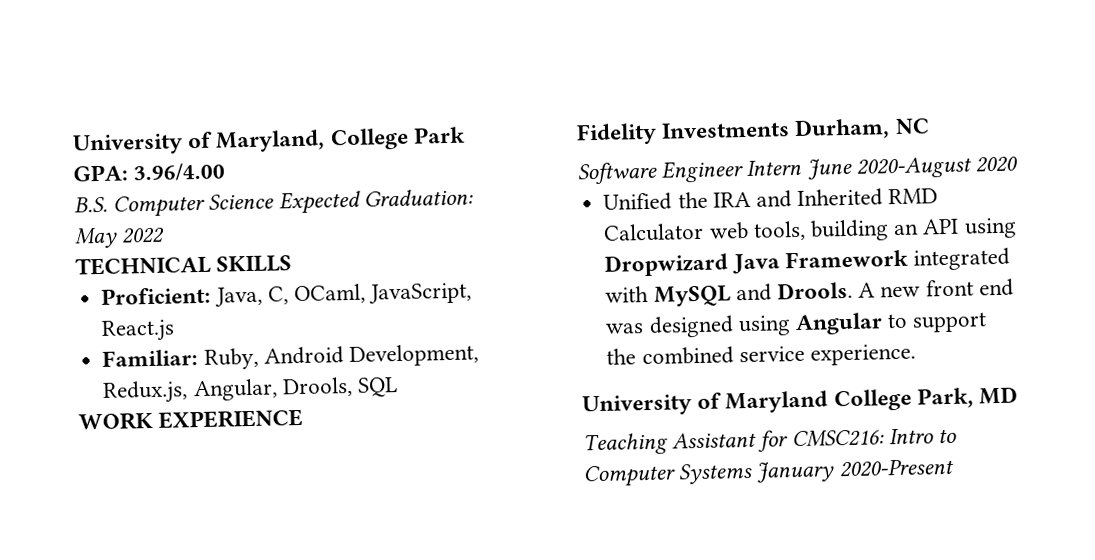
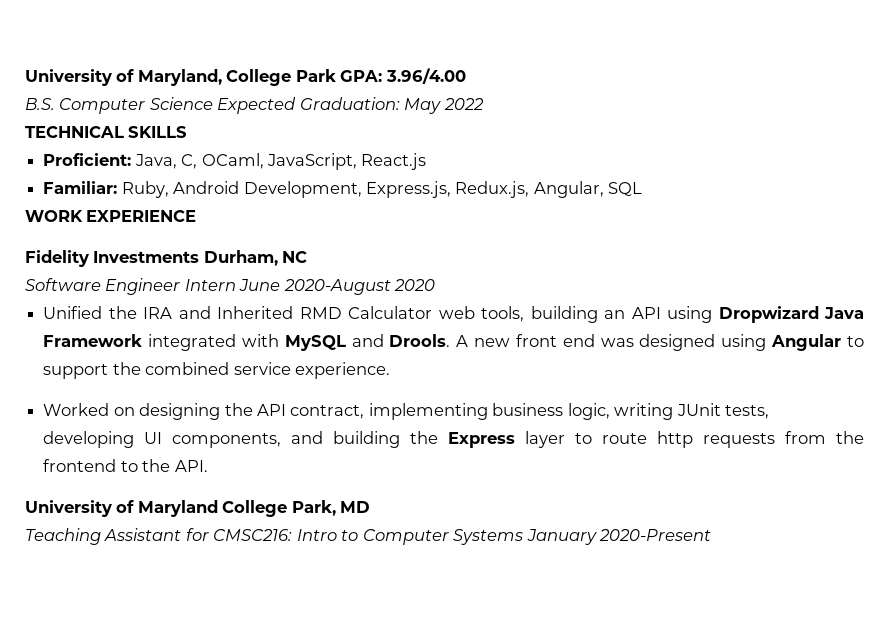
- Familiar: Ruby, Android Development, Redux.js, Angular, Drools, SQL
+ Familiar: Ruby, Android Development, Express.js, Redux.js, Angular, SQL
+ Worked on designing the API contract, implementing business logic, writing JUnit tests, developing UI components, and building the Express layer to route http requests from the frontend to the API.

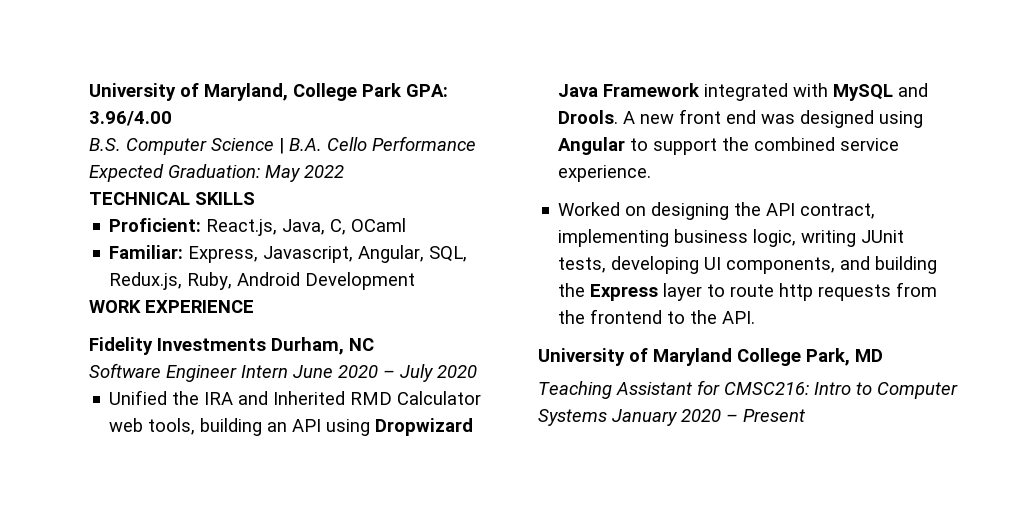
- B.S. Computer Science Expected Graduation: May 2022
+ B.S. Computer Science | B.A. Cello Performance Expected Graduation: May 2022
- Proficient: Java, C, OCaml, JavaScript, React.js
- Familiar: Ruby, Android Development, Express.js, Redux.js, Angular, SQL
+ Proficient: React.js, Java, C, OCaml
+ Familiar: Express, Javascript, Angular, SQL, Redux.js, Ruby, Android Development
- Software Engineer Intern June 2020-August 2020
+ Software Engineer Intern June 2020 – July 2020
- Teaching Assistant for CMSC216: Intro to Computer Systems January 2020-Present
+ Teaching Assistant for CMSC216: Intro to Computer Systems January 2020 – Present

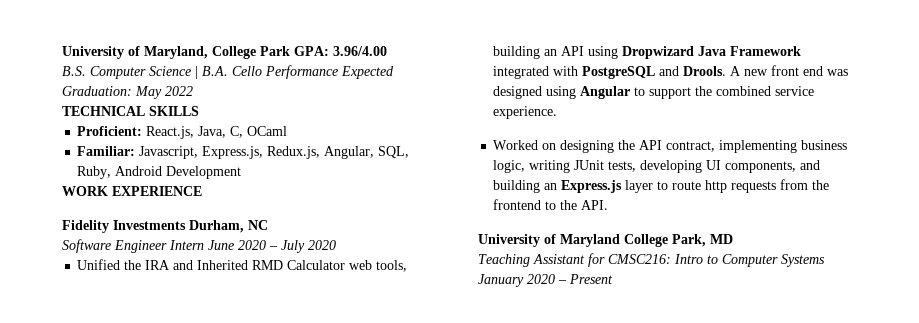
- Familiar: Express, Javascript, Angular, SQL, Redux.js, Ruby, Android Development
+ Familiar: Javascript, Express.js, Redux.js, Angular, SQL, Ruby, Android Development
- Unified the IRA and Inherited RMD Calculator web tools, building an API using Dropwizard Java Framework integrated with MySQL and Drools.
+ Unified the IRA and Inherited RMD Calculator web tools, building an API using Dropwizard Java Framework integrated with PostgreSQL and Drools.
- Worked on designing the API contract, implementing business logic, writing JUnit tests, developing UI components, and building the Express layer to route http requests from the frontend to the API.
+ Worked on designing the API contract, implementing business logic, writing JUnit tests, developing UI components, and building an Express.js layer to route http requests from the frontend to the API.

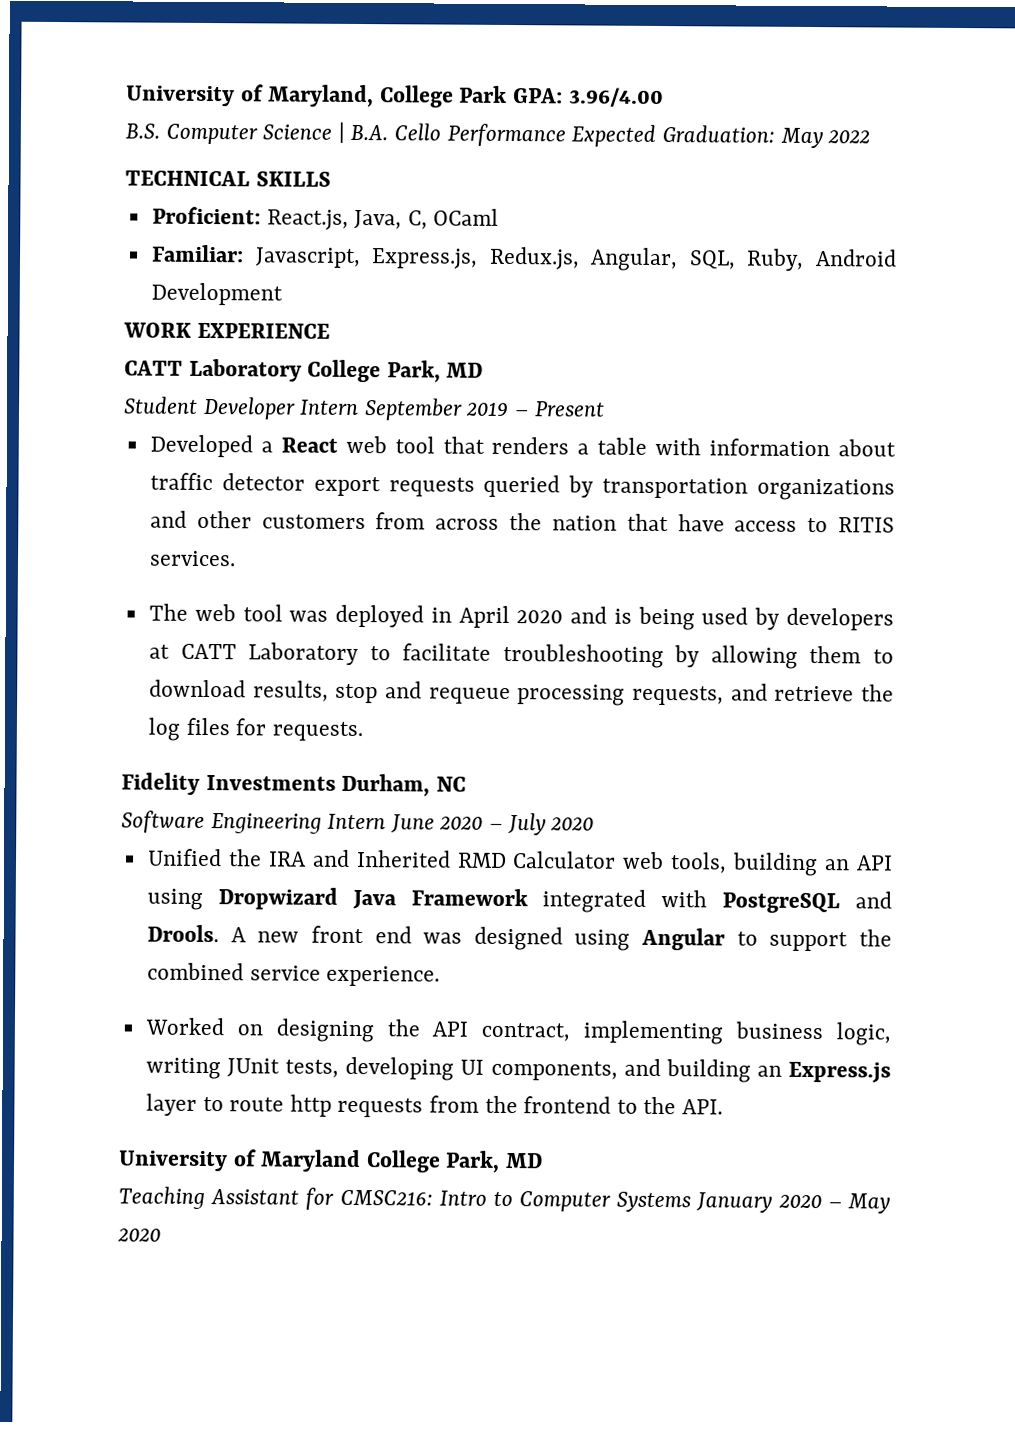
+ CATT Laboratory College Park, MD
+ Student Developer Intern September 2019 – Present
+ Developed a React web tool that renders a table with information about traffic detector export requests queried by transportation organizations and other customers from across the nation that have access to RITIS services.
+ The web tool was deployed in April 2020 and is being used by developers at CATT Laboratory to facilitate troubleshooting by allowing them to download results, stop and requeue processing requests, and retrieve the log files for requests.
- Software Engineer Intern June 2020 – July 2020
+ Software Engineering Intern June 2020 – July 2020
- Teaching Assistant for CMSC216: Intro to Computer Systems January 2020 – Present
+ Teaching Assistant for CMSC216: Intro to Computer Systems January 2020 – May 2020

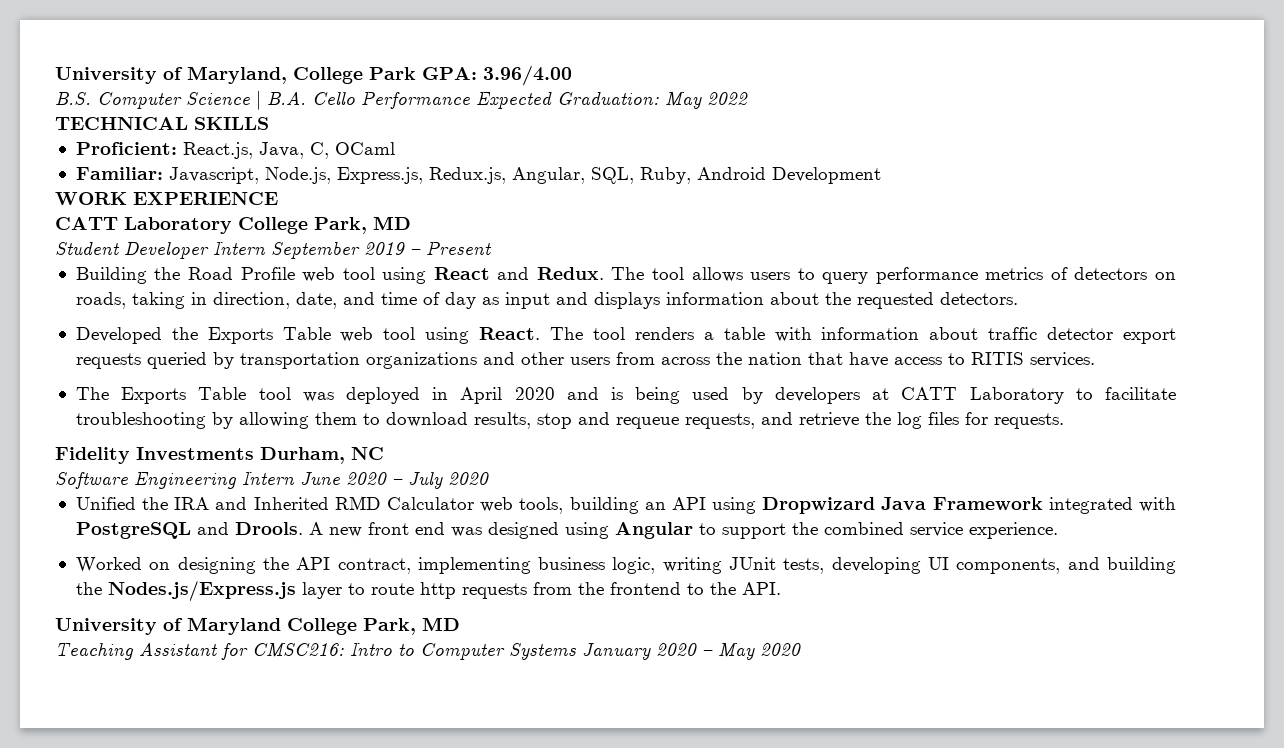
- Familiar: Javascript, Express.js, Redux.js, Angular, SQL, Ruby, Android Development
+ Familiar: Javascript, Node.js, Express.js, Redux.js, Angular, SQL, Ruby, Android Development
- Developed a React web tool that renders a table with information about traffic detector export requests queried by transportation organizations and other customers from across the nation that have access to RITIS services.
+ Building the Road Profile web tool using React and Redux. The tool allows users to query performance metrics of detectors on roads, taking in direction, date, and time of day as input and displays information about the requested detectors.
+ Developed the Exports Table web tool using React. The tool renders a table with information about traffic detector export requests queried by transportation organizations and other users from across the nation that have access to RITIS services.
- The web tool was deployed in April 2020 and is being used by developers at CATT Laboratory to facilitate troubleshooting by allowing them to download results, stop and requeue processing requests, and retrieve the log files for requests.
+ The Exports Table tool was deployed in April 2020 and is being used by developers at CATT Laboratory to facilitate troubleshooting by allowing them to download results, stop and requeue requests, and retrieve the log files for requests.
- Worked on designing the API contract, implementing business logic, writing JUnit tests, developing UI components, and building an Express.js layer to route http requests from the frontend to the API.
+ Worked on designing the API contract, implementing business logic, writing JUnit tests, developing UI components, and building the Nodes.js/Express.js layer to route http requests from the frontend to the API.

